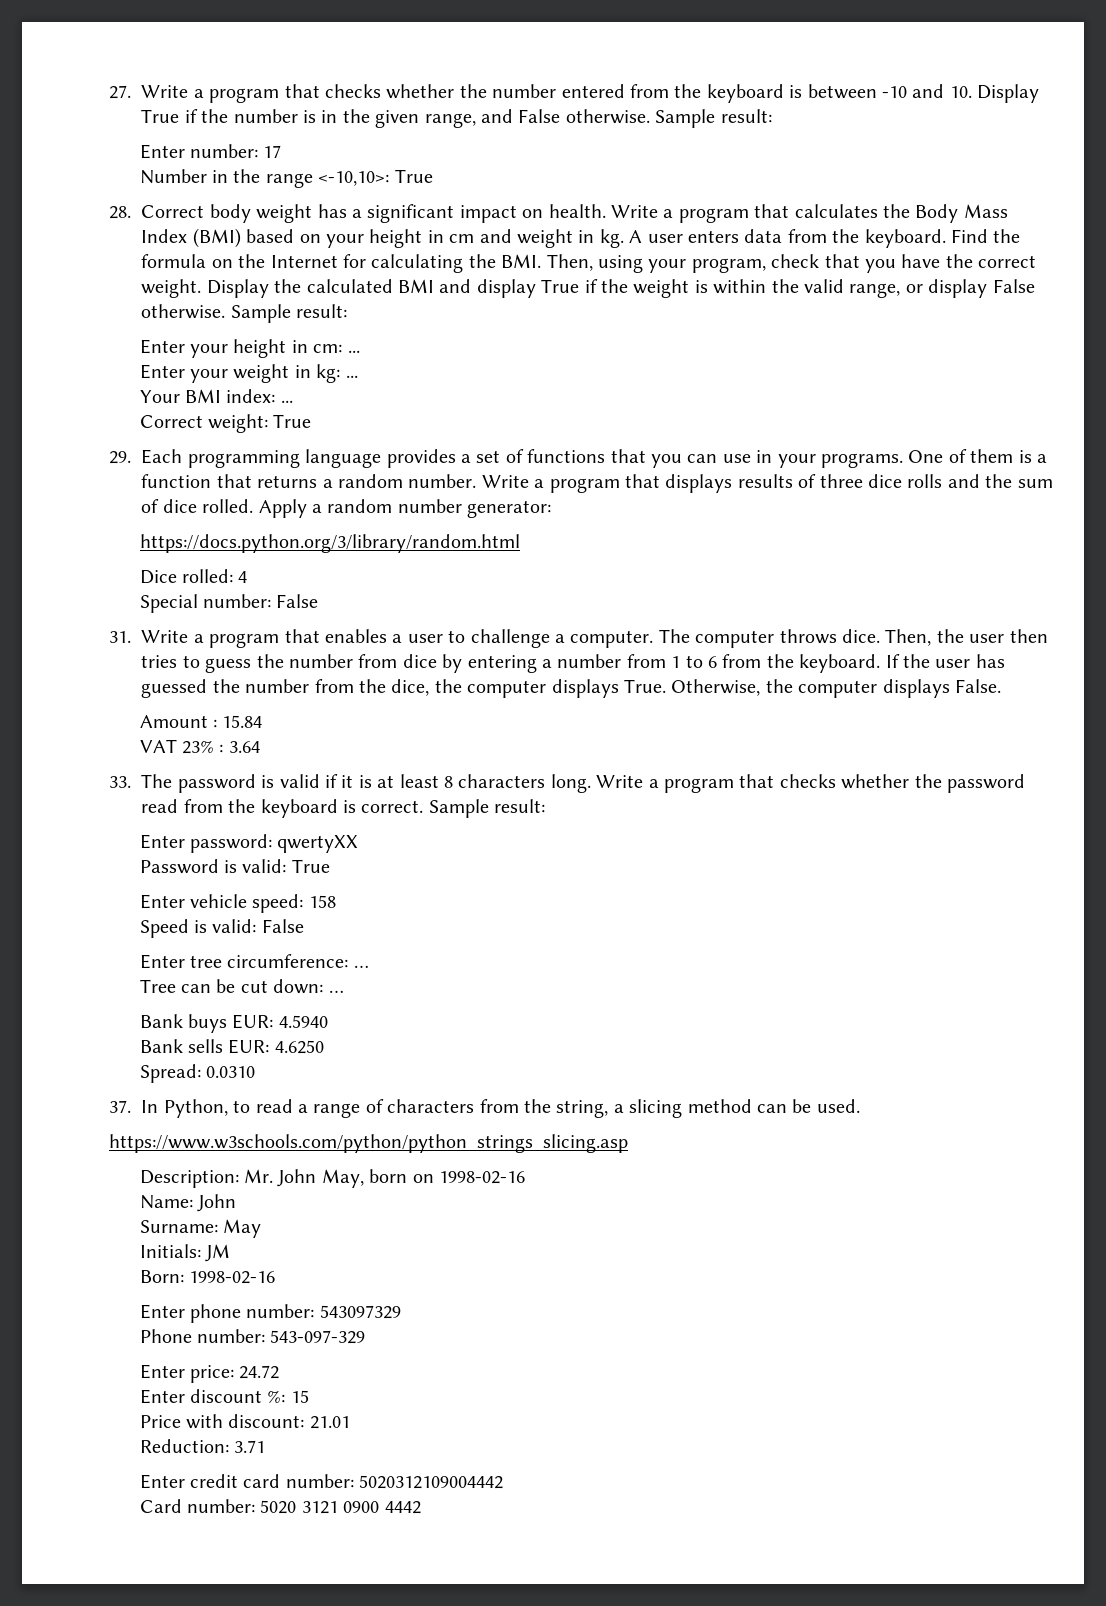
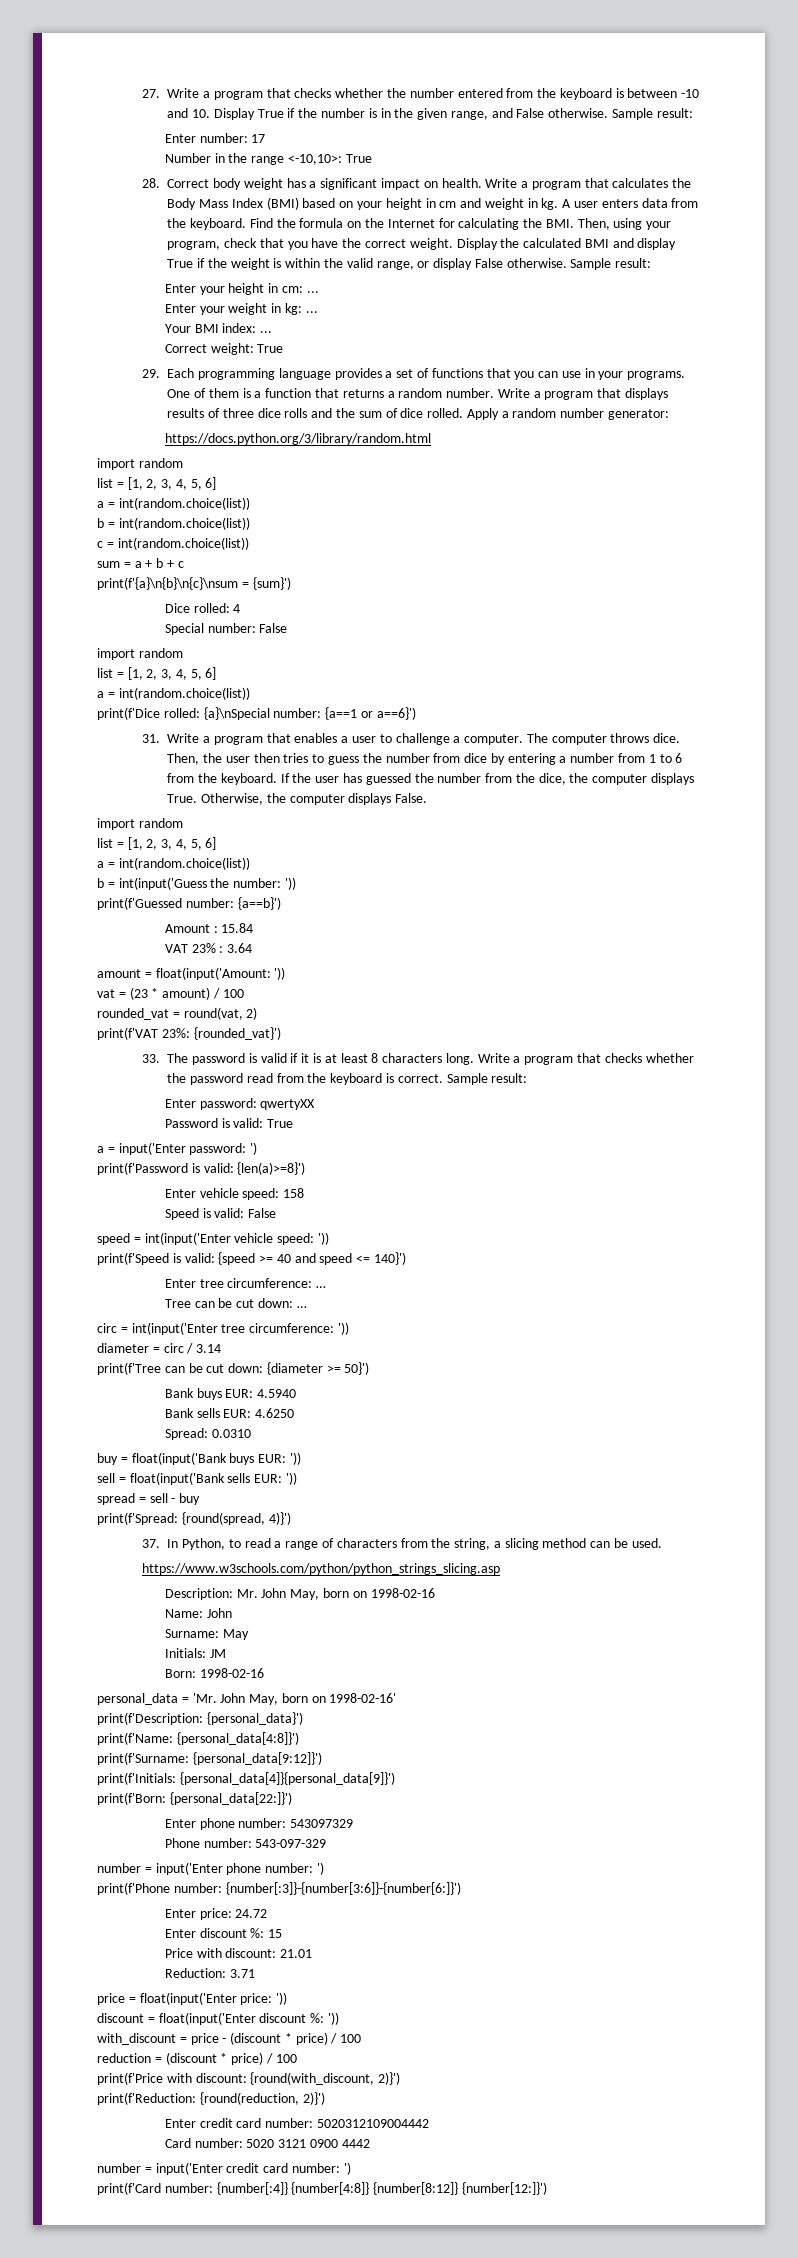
  https://docs.python.org/3/library/random.html
+ import random
+ list = [1, 2, 3, 4, 5, 6]
+ a = int(random.choice(list))
+ b = int(random.choice(list))
+ c = int(random.choice(list))
+ sum = a + b + c
+ print(f'{a}\n{b}\n{c}\nsum = {sum}')
  Special number: False
+ import random
+ list = [1, 2, 3, 4, 5, 6]
+ a = int(random.choice(list))
+ print(f'Dice rolled: {a}\nSpecial number: {a==1 or a==6}')
  Otherwise, the computer displays False.
+ import random
+ list = [1, 2, 3, 4, 5, 6]
+ a = int(random.choice(list))
+ b = int(input('Guess the number: '))
+ print(f'Guessed number: {a==b}')
+ amount = float(input('Amount: '))
+ vat = (23 * amount) / 100
+ rounded_vat = round(vat, 2)
+ print(f'VAT 23%: {rounded_vat}')
+ a = input('Enter password: ')
+ print(f'Password is valid: {len(a)>=8}')
+ speed = int(input('Enter vehicle speed: '))
+ print(f'Speed is valid: {speed >= 40 and speed <= 140}')
+ circ = int(input('Enter tree circumference: '))
+ diameter = circ / 3.14
+ print(f'Tree can be cut down: {diameter >= 50}')
+ buy = float(input('Bank buys EUR: '))
+ sell = float(input('Bank sells EUR: '))
+ spread = sell - buy
+ print(f'Spread: {round(spread, 4)}')
+ personal_data = 'Mr. John May, born on 1998-02-16'
+ print(f'Description: {personal_data}')
+ print(f'Name: {personal_data[4:8]}')
+ print(f'Surname: {personal_data[9:12]}')
+ print(f'Initials: {personal_data[4]}{personal_data[9]}')
+ print(f'Born: {personal_data[22:]}')
+ number = input('Enter phone number: ')
+ print(f'Phone number: {number[:3]}-{number[3:6]}-{number[6:]}')
+ price = float(input('Enter price: '))
+ discount = float(input('Enter discount %: '))
+ with_discount = price - (discount * price) / 100
+ reduction = (discount * price) / 100
+ print(f'Price with discount: {round(with_discount, 2)}')
+ print(f'Reduction: {round(reduction, 2)}')
+ number = input('Enter credit card number: ')
+ print(f'Card number: {number[:4]} {number[4:8]} {number[8:12]} {number[12:]}')

